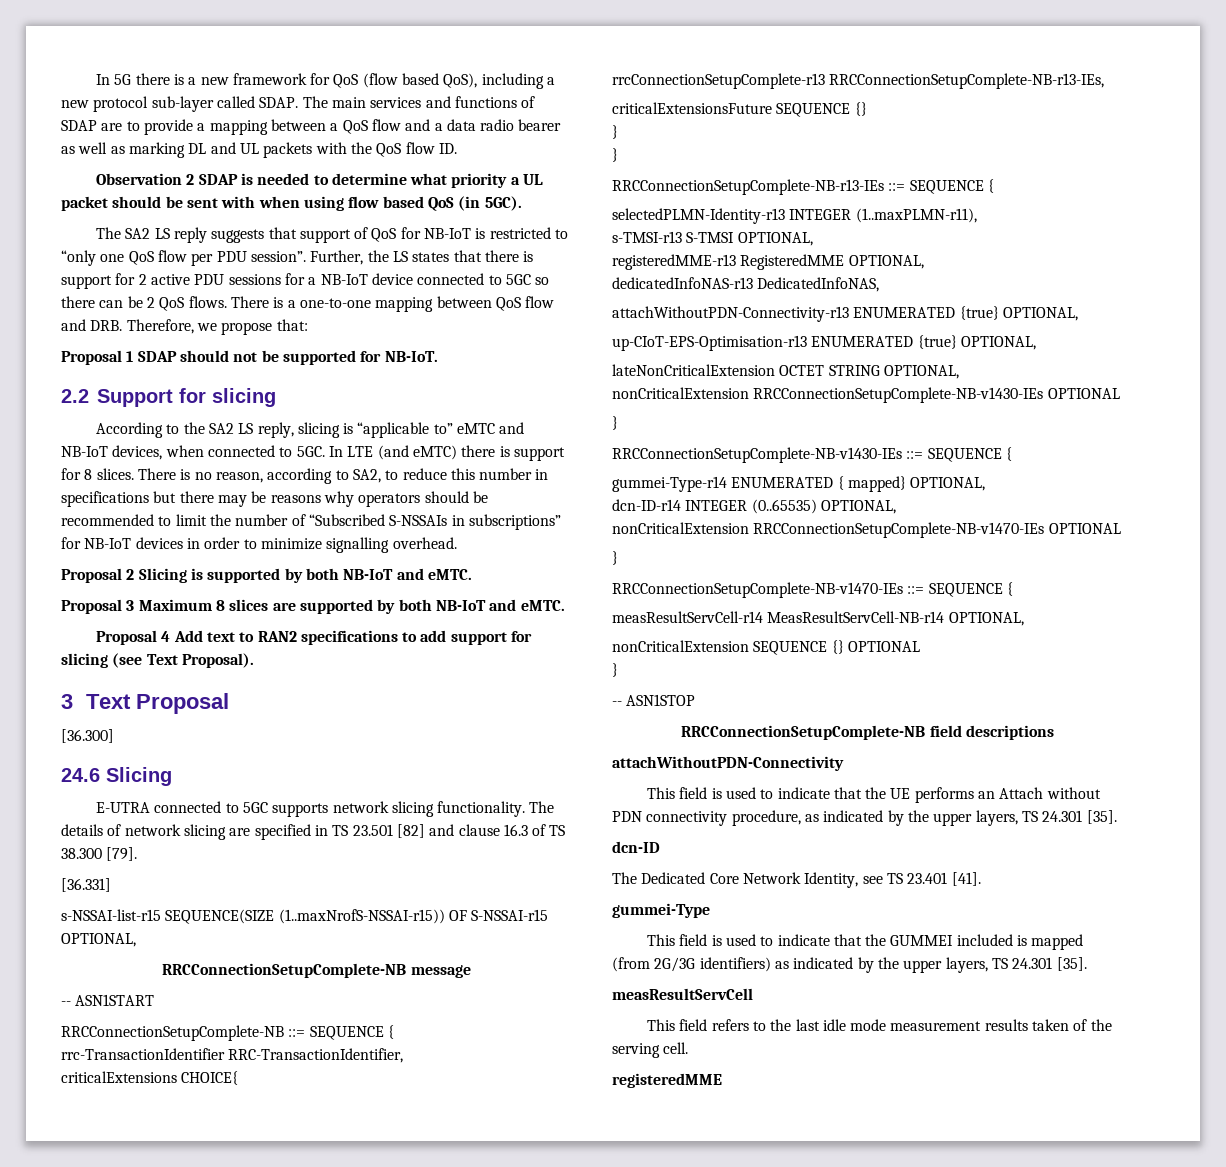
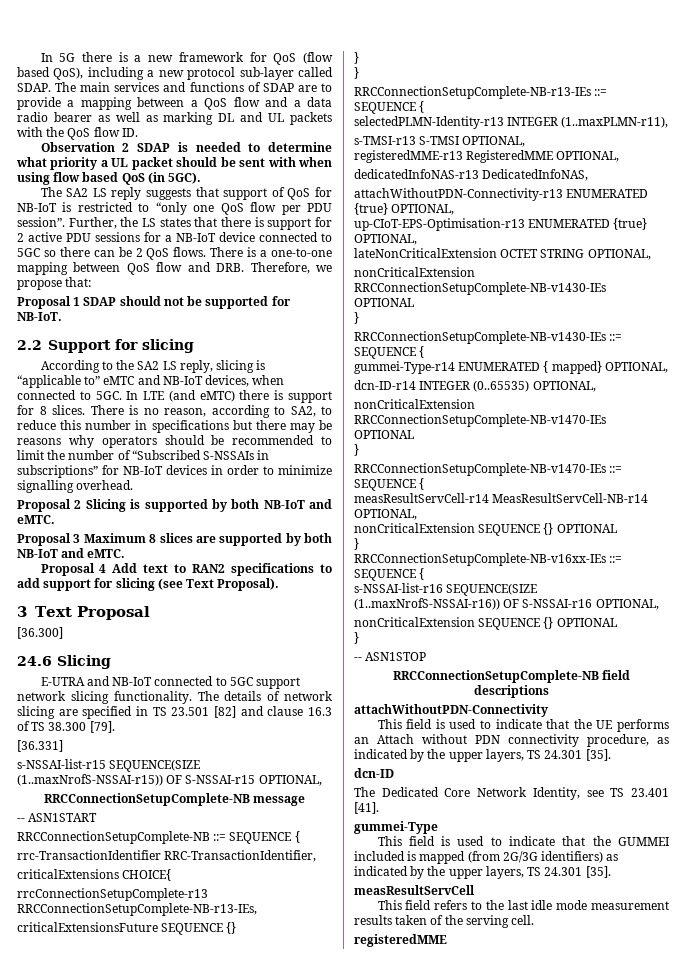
- E-UTRA connected to 5GC supports network slicing functionality.
+ E-UTRA and NB-IoT connected to 5GC support network slicing functionality.
+ RRCConnectionSetupComplete-NB-v16xx-IEs ::= SEQUENCE {
+ s-NSSAI-list-r16 SEQUENCE(SIZE (1..maxNrofS-NSSAI-r16)) OF S-NSSAI-r16 OPTIONAL,
+ nonCriticalExtension SEQUENCE {} OPTIONAL
+ }

